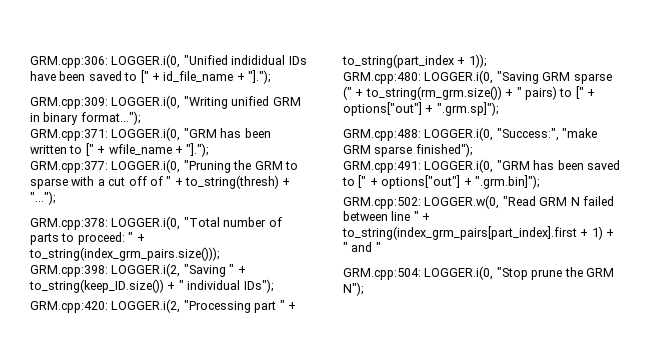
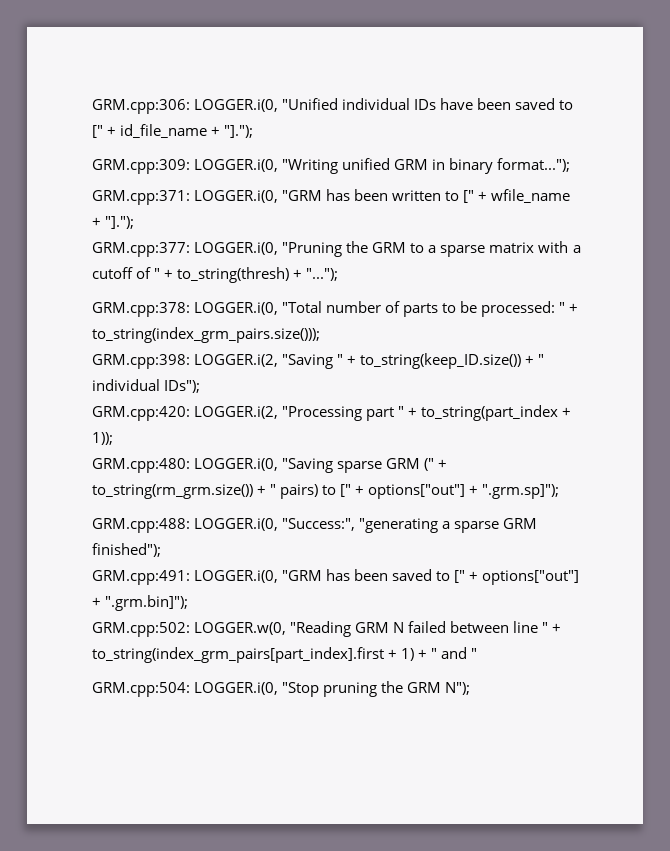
- GRM.cpp:306: LOGGER.i(0, "Unified indididual IDs have been saved to [" + id_file_name + "].");
+ GRM.cpp:306: LOGGER.i(0, "Unified individual IDs have been saved to [" + id_file_name + "].");
- GRM.cpp:377: LOGGER.i(0, "Pruning the GRM to sparse with a cut off of " + to_string(thresh) + "...");
+ GRM.cpp:377: LOGGER.i(0, "Pruning the GRM to a sparse matrix with a cutoff of " + to_string(thresh) + "...");
- GRM.cpp:378: LOGGER.i(0, "Total number of parts to proceed: " + to_string(index_grm_pairs.size()));
+ GRM.cpp:378: LOGGER.i(0, "Total number of parts to be processed: " + to_string(index_grm_pairs.size()));
- GRM.cpp:480: LOGGER.i(0, "Saving GRM sparse (" + to_string(rm_grm.size()) + " pairs) to [" + options["out"] + ".grm.sp]");
+ GRM.cpp:480: LOGGER.i(0, "Saving sparse GRM (" + to_string(rm_grm.size()) + " pairs) to [" + options["out"] + ".grm.sp]");
- GRM.cpp:488: LOGGER.i(0, "Success:", "make GRM sparse finished");
+ GRM.cpp:488: LOGGER.i(0, "Success:", "generating a sparse GRM finished");
- GRM.cpp:502: LOGGER.w(0, "Read GRM N failed between line " + to_string(index_grm_pairs[part_index].first + 1) + " and "
+ GRM.cpp:502: LOGGER.w(0, "Reading GRM N failed between line " + to_string(index_grm_pairs[part_index].first + 1) + " and "
- GRM.cpp:504: LOGGER.i(0, "Stop prune the GRM N");
+ GRM.cpp:504: LOGGER.i(0, "Stop pruning the GRM N");

